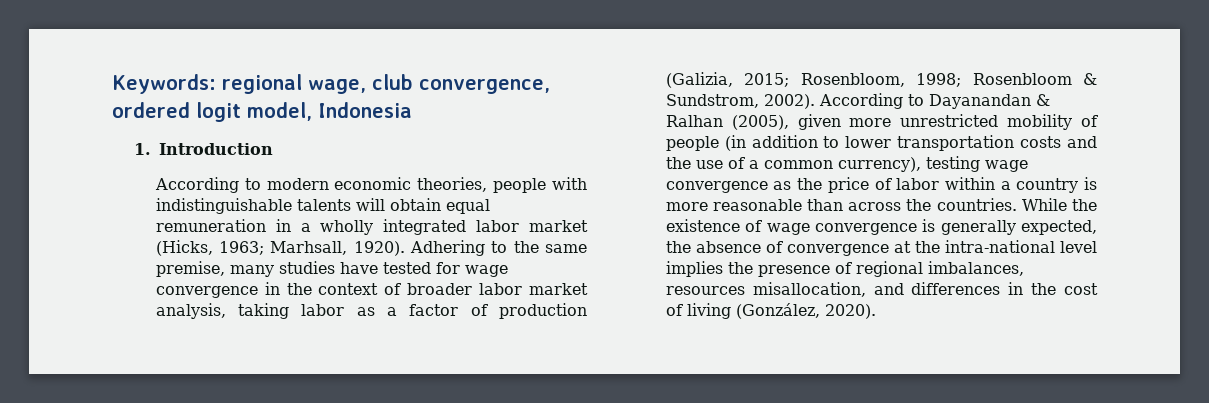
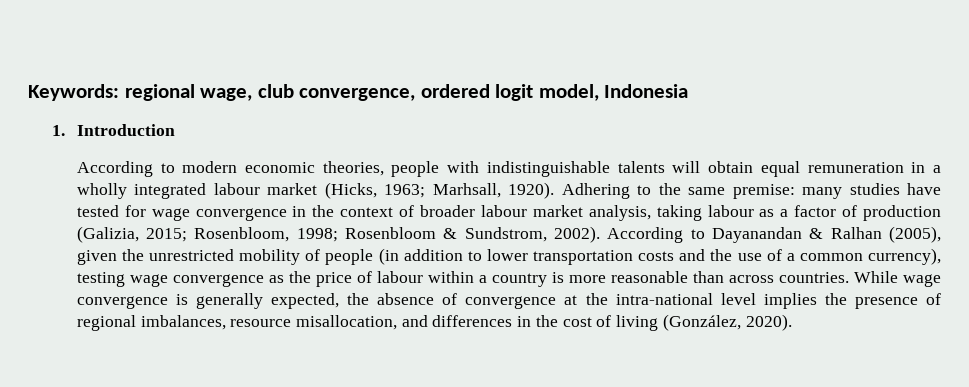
- According to modern economic theories, people with indistinguishable talents will obtain equal remuneration in a wholly integrated labor market (Hicks, 1963; Marhsall, 1920).
+ According to modern economic theories, people with indistinguishable talents will obtain equal remuneration in a wholly integrated labour market (Hicks, 1963; Marhsall, 1920).
- Adhering to the same premise, many studies have tested for wage convergence in the context of broader labor market analysis, taking labor as a factor of production (Galizia, 2015; Rosenbloom, 1998; Rosenbloom & Sundstrom, 2002).
+ Adhering to the same premise: many studies have tested for wage convergence in the context of broader labour market analysis, taking labour as a factor of production (Galizia, 2015; Rosenbloom, 1998; Rosenbloom & Sundstrom, 2002).
- According to Dayanandan & Ralhan (2005), given more unrestricted mobility of people (in addition to lower transportation costs and the use of a common currency), testing wage convergence as the price of labor within a country is more reasonable than across the countries.
+ According to Dayanandan & Ralhan (2005), given the unrestricted mobility of people (in addition to lower transportation costs and the use of a common currency), testing wage convergence as the price of labour within a country is more reasonable than across countries.
- While the existence of wage convergence is generally expected, the absence of convergence at the intra-national level implies the presence of regional imbalances, resources misallocation, and differences in the cost of living (González, 2020).
+ While wage convergence is generally expected, the absence of convergence at the intra-national level implies the presence of regional imbalances, resource misallocation, and differences in the cost of living (González, 2020).

